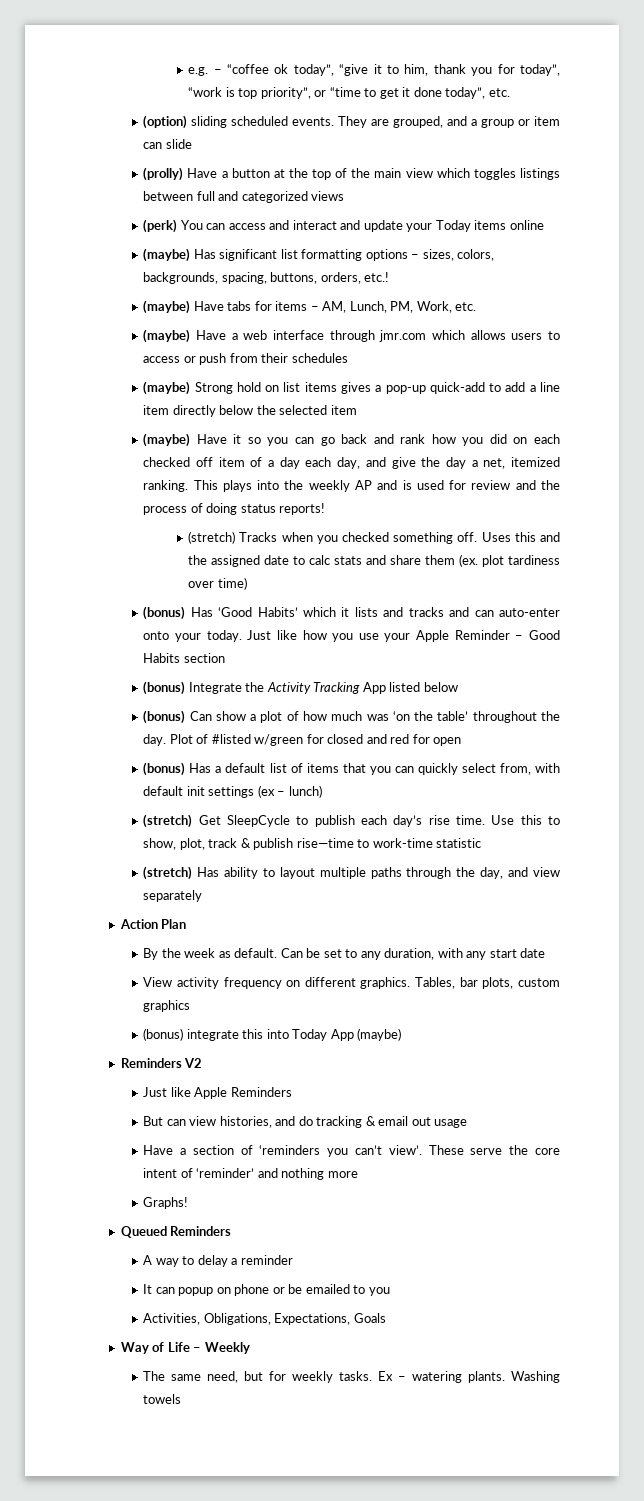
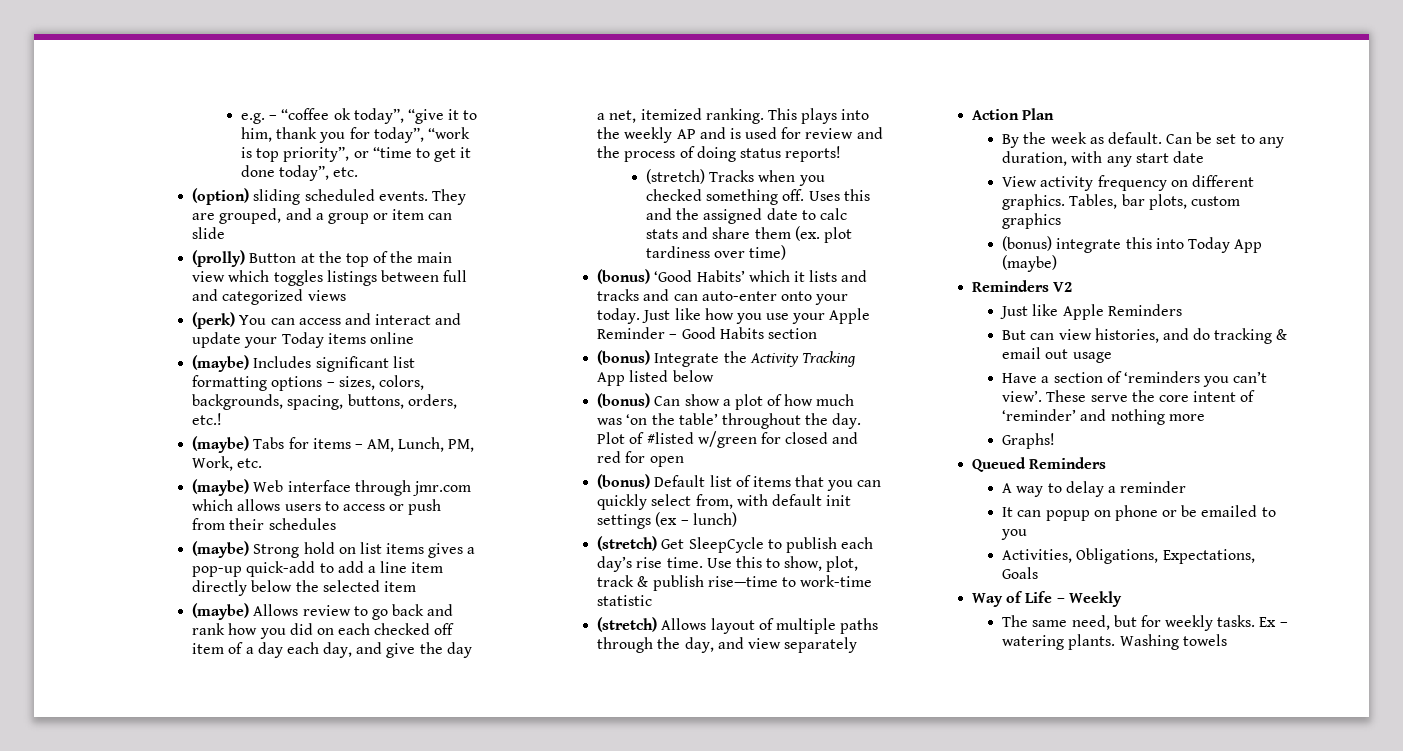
- (prolly) Have a button at the top of the main view which toggles listings between full and categorized views
+ (prolly) Button at the top of the main view which toggles listings between full and categorized views
- (maybe) Has significant list formatting options – sizes, colors, backgrounds, spacing, buttons, orders, etc.!
+ (maybe) Includes significant list formatting options – sizes, colors, backgrounds, spacing, buttons, orders, etc.!
- (maybe) Have tabs for items – AM, Lunch, PM, Work, etc.
+ (maybe) Tabs for items – AM, Lunch, PM, Work, etc.
- (maybe) Have a web interface through jmr.com which allows users to access or push from their schedules
+ (maybe) Web interface through jmr.com which allows users to access or push from their schedules
- (maybe) Have it so you can go back and rank how you did on each checked off item of a day each day, and give the day a net, itemized ranking.
+ (maybe) Allows review to go back and rank how you did on each checked off item of a day each day, and give the day a net, itemized ranking.
- (bonus) Has ‘Good Habits’ which it lists and tracks and can auto-enter onto your today.
+ (bonus) ‘Good Habits’ which it lists and tracks and can auto-enter onto your today.
- (bonus) Has a default list of items that you can quickly select from, with default init settings (ex – lunch)
+ (bonus) Default list of items that you can quickly select from, with default init settings (ex – lunch)
- (stretch) Has ability to layout multiple paths through the day, and view separately
+ (stretch) Allows layout of multiple paths through the day, and view separately

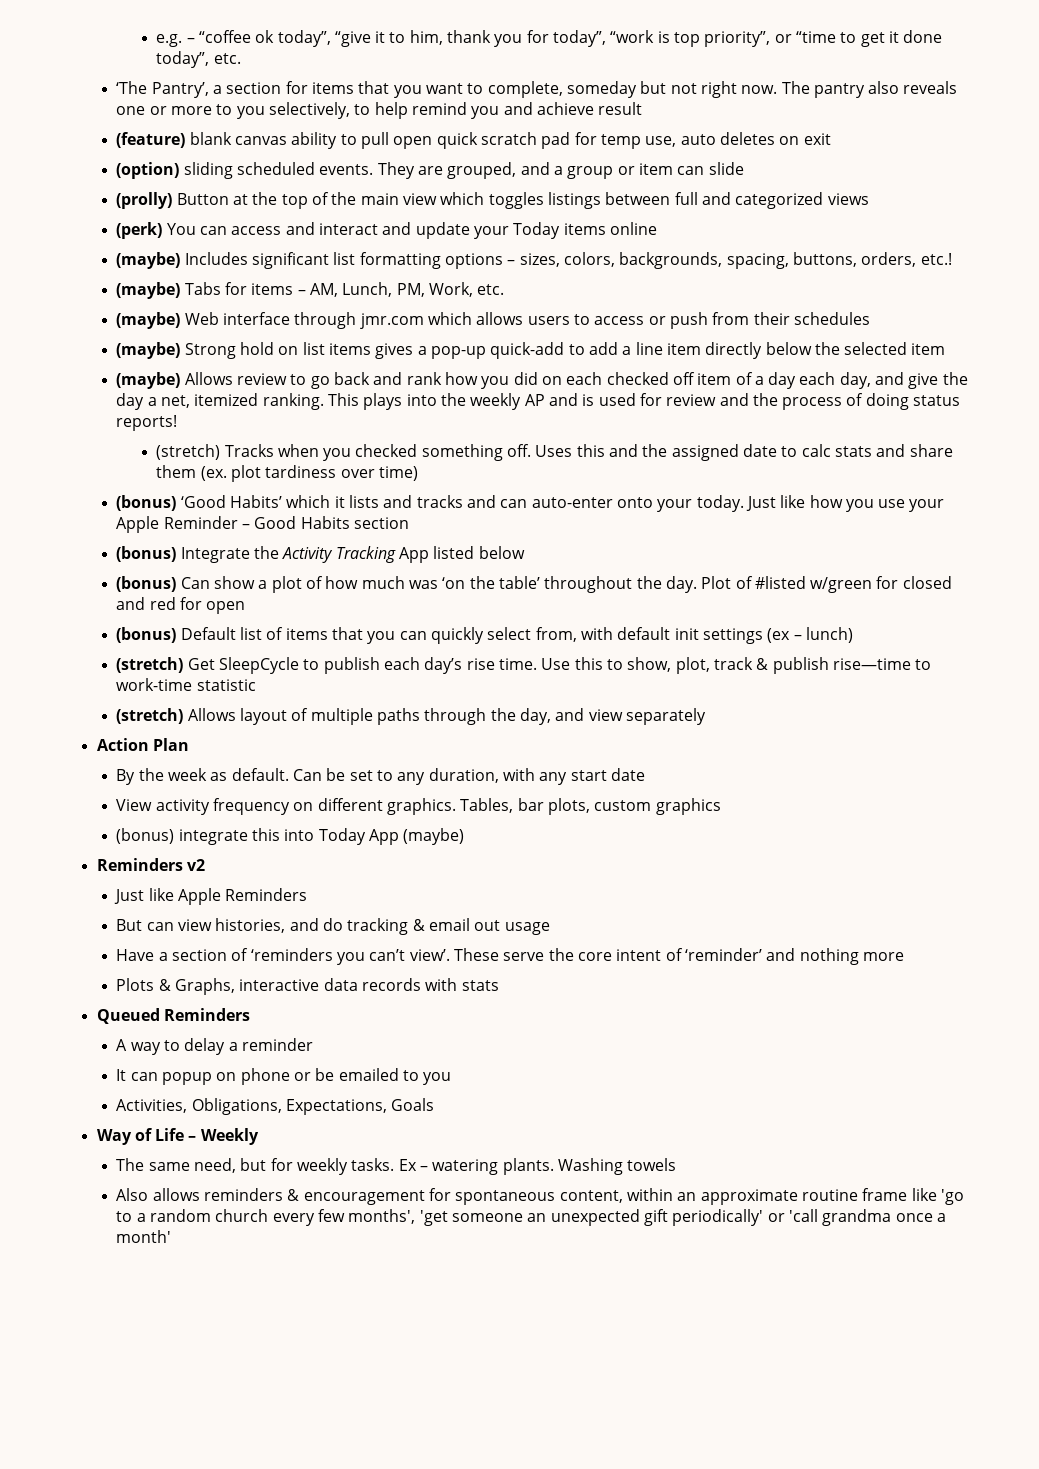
+ ‘The Pantry’, a section for items that you want to complete, someday but not right now. The pantry also reveals one or more to you selectively, to help remind you and achieve result
+ (feature) blank canvas ability to pull open quick scratch pad for temp use, auto deletes on exit
- Reminders V2
+ Reminders v2
- Graphs!
+ Plots & Graphs, interactive data records with stats
+ Also allows reminders & encouragement for spontaneous content, within an approximate routine frame like 'go to a random church every few months', 'get someone an unexpected gift periodically' or 'call grandma once a month'

